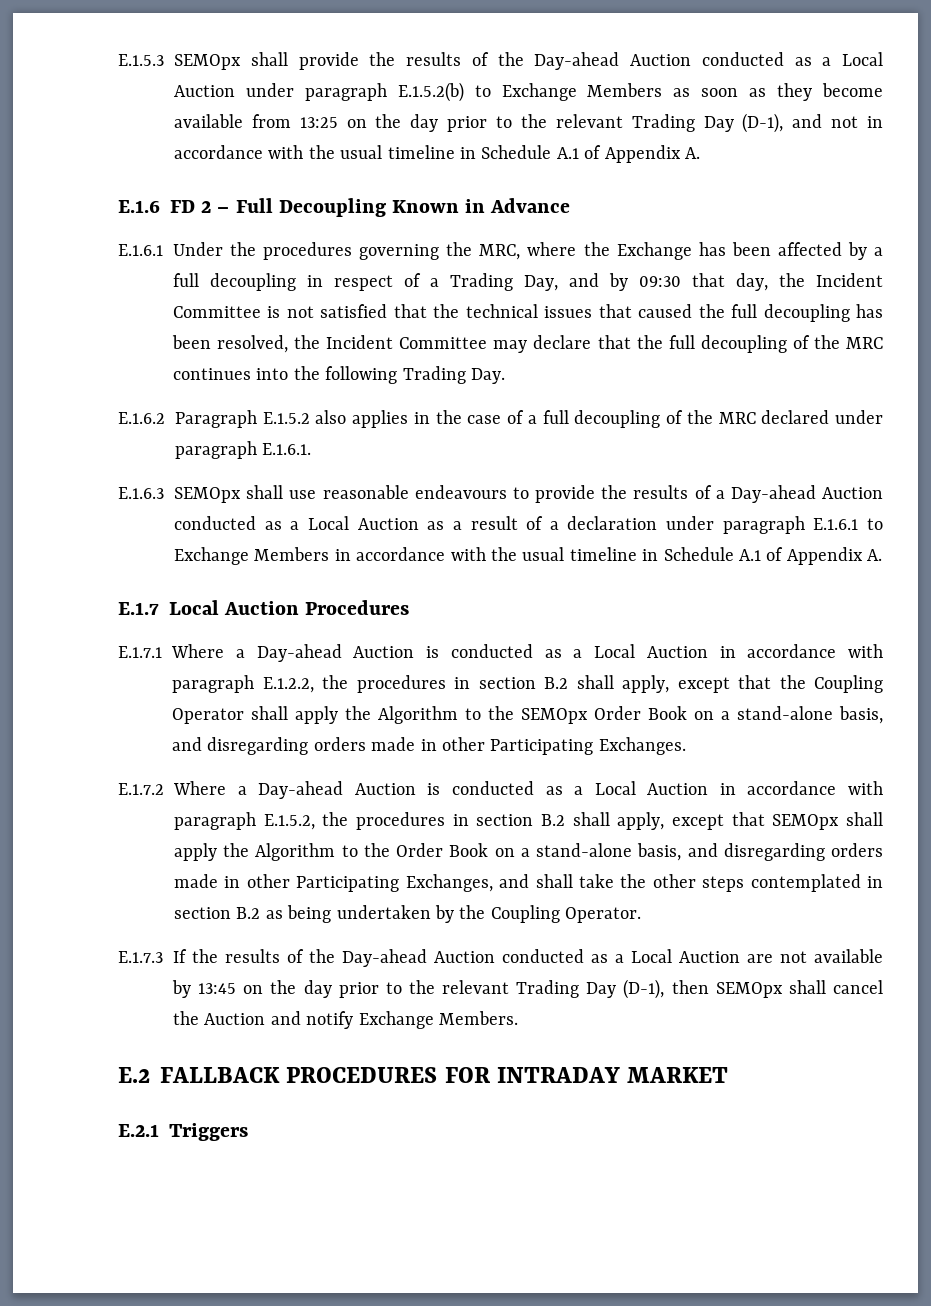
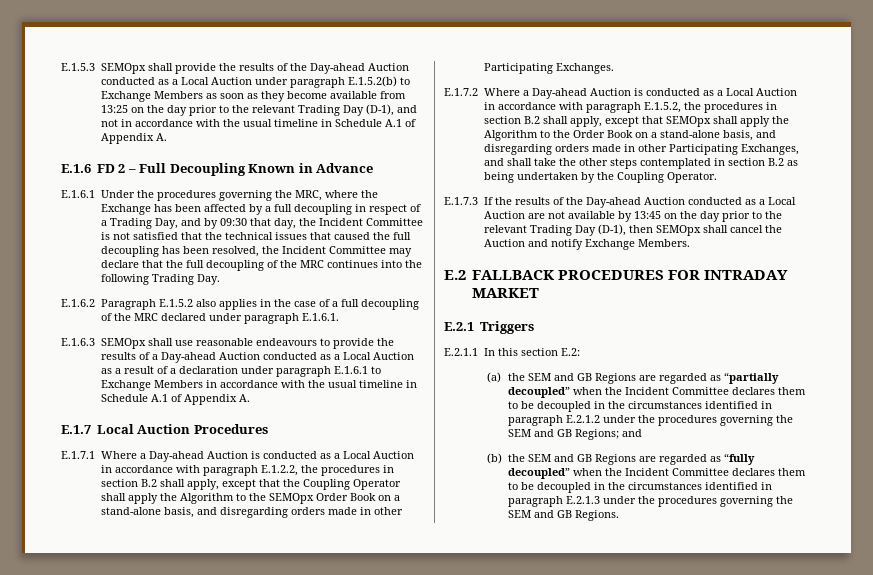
+ E.2.1.1 In this section E.2:
+ (a) the SEM and GB Regions are regarded as “partially decoupled” when the Incident Committee declares them to be decoupled in the circumstances identified in paragraph E.2.1.2 under the procedures governing the SEM and GB Regions; and
+ (b) the SEM and GB Regions are regarded as “fully decoupled” when the Incident Committee declares them to be decoupled in the circumstances identified in paragraph E.2.1.3 under the procedures governing the SEM and GB Regions.

